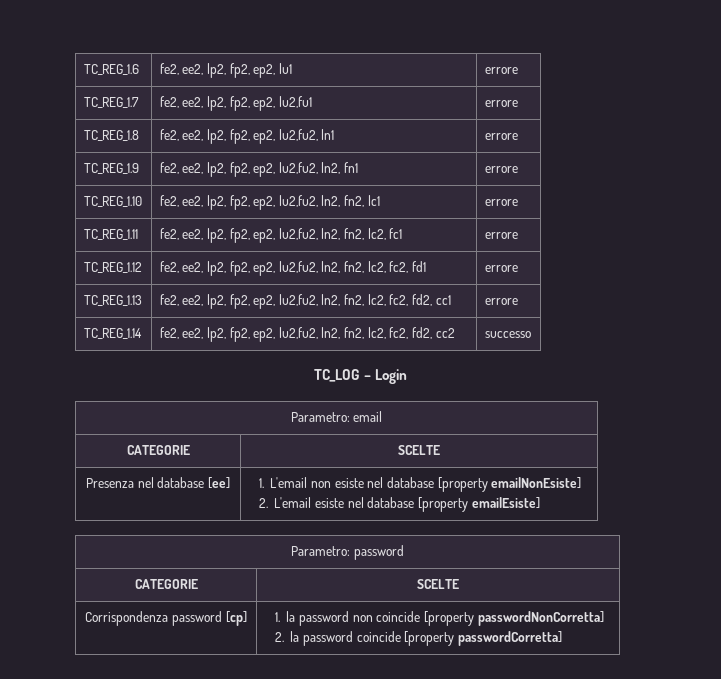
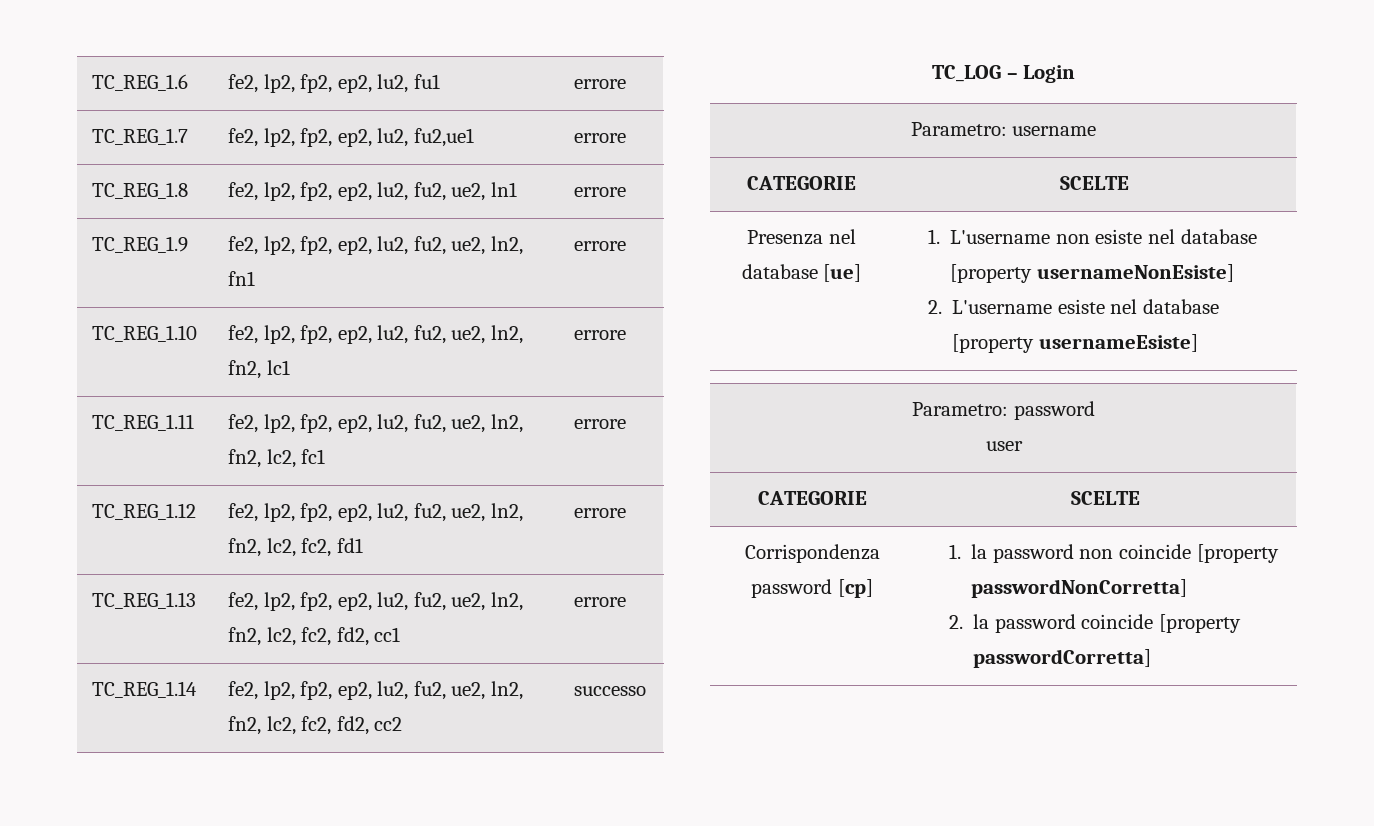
- TC_REG_1.6 | fe2, ee2, lp2, fp2, ep2, lu1 | errore
+ TC_REG_1.6 | fe2, lp2, fp2, ep2, lu2, fu1 | errore
- TC_REG_1.7 | fe2, ee2, lp2, fp2, ep2, lu2,fu1 | errore
+ TC_REG_1.7 | fe2, lp2, fp2, ep2, lu2, fu2,ue1 | errore
- TC_REG_1.8 | fe2, ee2, lp2, fp2, ep2, lu2,fu2, ln1 | errore
+ TC_REG_1.8 | fe2, lp2, fp2, ep2, lu2, fu2, ue2, ln1 | errore
- TC_REG_1.9 | fe2, ee2, lp2, fp2, ep2, lu2,fu2, ln2, fn1 | errore
+ TC_REG_1.9 | fe2, lp2, fp2, ep2, lu2, fu2, ue2, ln2, fn1 | errore
- TC_REG_1.10 | fe2, ee2, lp2, fp2, ep2, lu2,fu2, ln2, fn2, lc1 | errore
+ TC_REG_1.10 | fe2, lp2, fp2, ep2, lu2, fu2, ue2, ln2, fn2, lc1 | errore
- TC_REG_1.11 | fe2, ee2, lp2, fp2, ep2, lu2,fu2, ln2, fn2, lc2, fc1 | errore
+ TC_REG_1.11 | fe2, lp2, fp2, ep2, lu2, fu2, ue2, ln2, fn2, lc2, fc1 | errore
- TC_REG_1.12 | fe2, ee2, lp2, fp2, ep2, lu2,fu2, ln2, fn2, lc2, fc2, fd1 | errore
+ TC_REG_1.12 | fe2, lp2, fp2, ep2, lu2, fu2, ue2, ln2, fn2, lc2, fc2, fd1 | errore
- TC_REG_1.13 | fe2, ee2, lp2, fp2, ep2, lu2,fu2, ln2, fn2, lc2, fc2, fd2, cc1 | errore
+ TC_REG_1.13 | fe2, lp2, fp2, ep2, lu2, fu2, ue2, ln2, fn2, lc2, fc2, fd2, cc1 | errore
- TC_REG_1.14 | fe2, ee2, lp2, fp2, ep2, lu2,fu2, ln2, fn2, lc2, fc2, fd2, cc2 | successo
+ TC_REG_1.14 | fe2, lp2, fp2, ep2, lu2, fu2, ue2, ln2, fn2, lc2, fc2, fd2, cc2 | successo
- Parametro: email
+ Parametro: username
- Presenza nel database [ee] | 1. L'email non esiste nel database [property emailNonEsiste]
- 2. L'email esiste nel database [property emailEsiste]
+ Presenza nel database [ue] | 1. L'username non esiste nel database [property usernameNonEsiste]
+ 2. L'username esiste nel database [property usernameEsiste]
  Parametro: password
+ user

